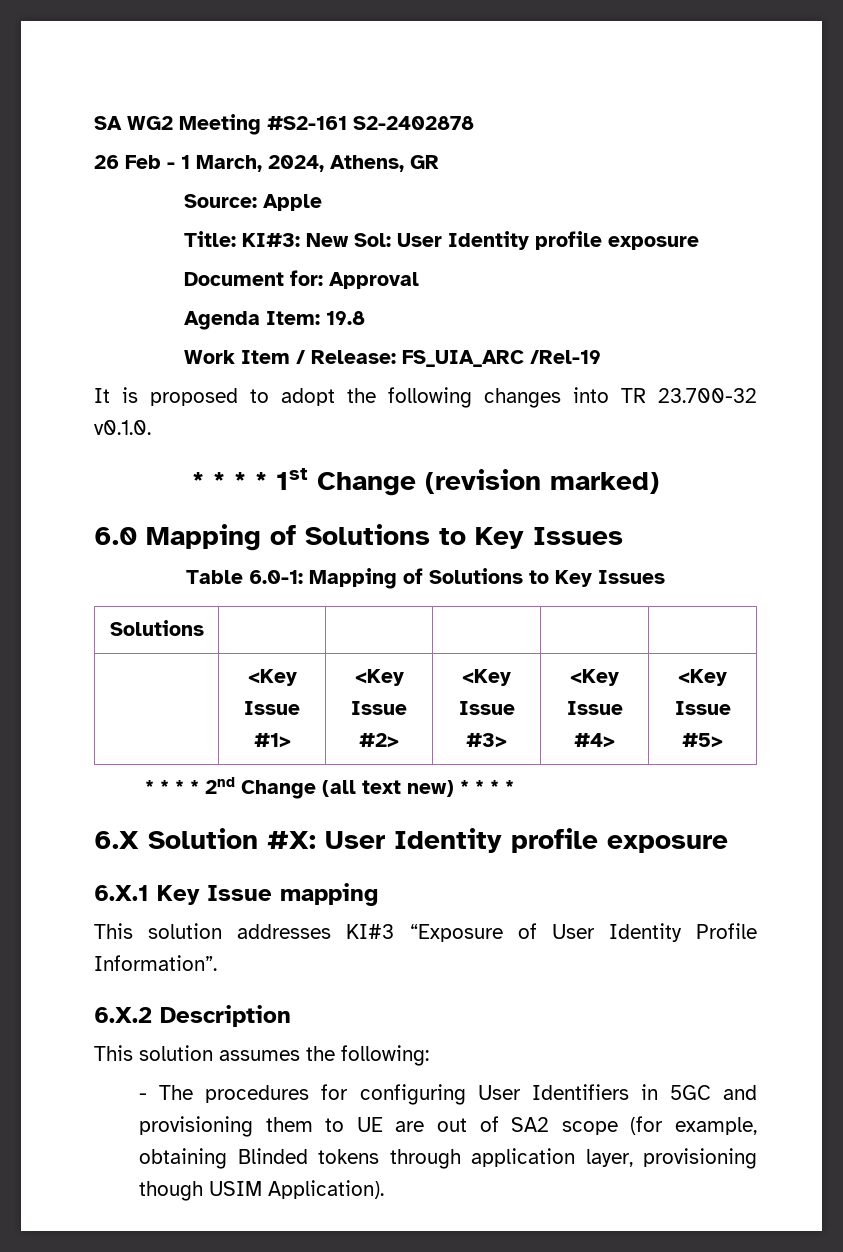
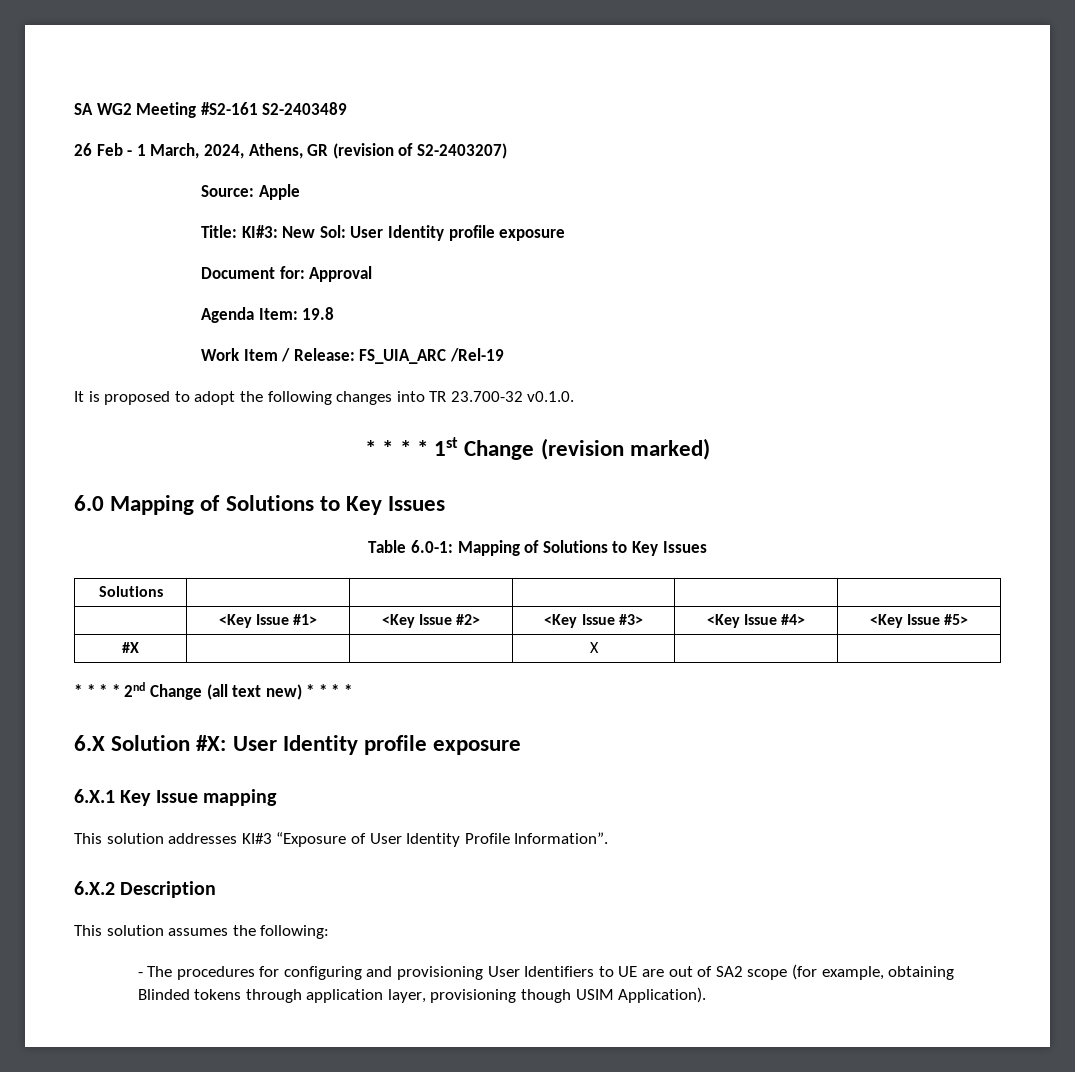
- SA WG2 Meeting #S2-161 S2-2402878
+ SA WG2 Meeting #S2-161 S2-2403489
- 26 Feb - 1 March, 2024, Athens, GR
+ 26 Feb - 1 March, 2024, Athens, GR (revision of S2-2403207)
+ #X | | | X | |
- - The procedures for configuring User Identifiers in 5GC and provisioning them to UE are out of SA2 scope (for example, obtaining Blinded tokens through application layer, provisioning though USIM Application).
+ - The procedures for configuring and provisioning User Identifiers to UE are out of SA2 scope (for example, obtaining Blinded tokens through application layer, provisioning though USIM Application).

